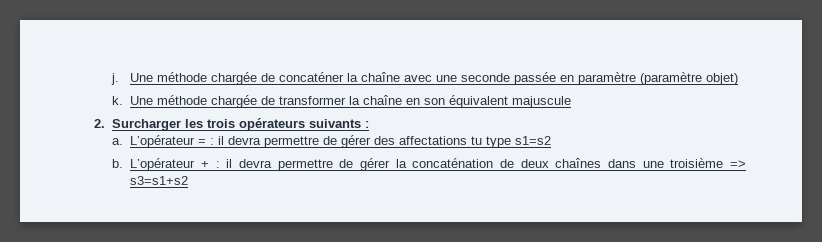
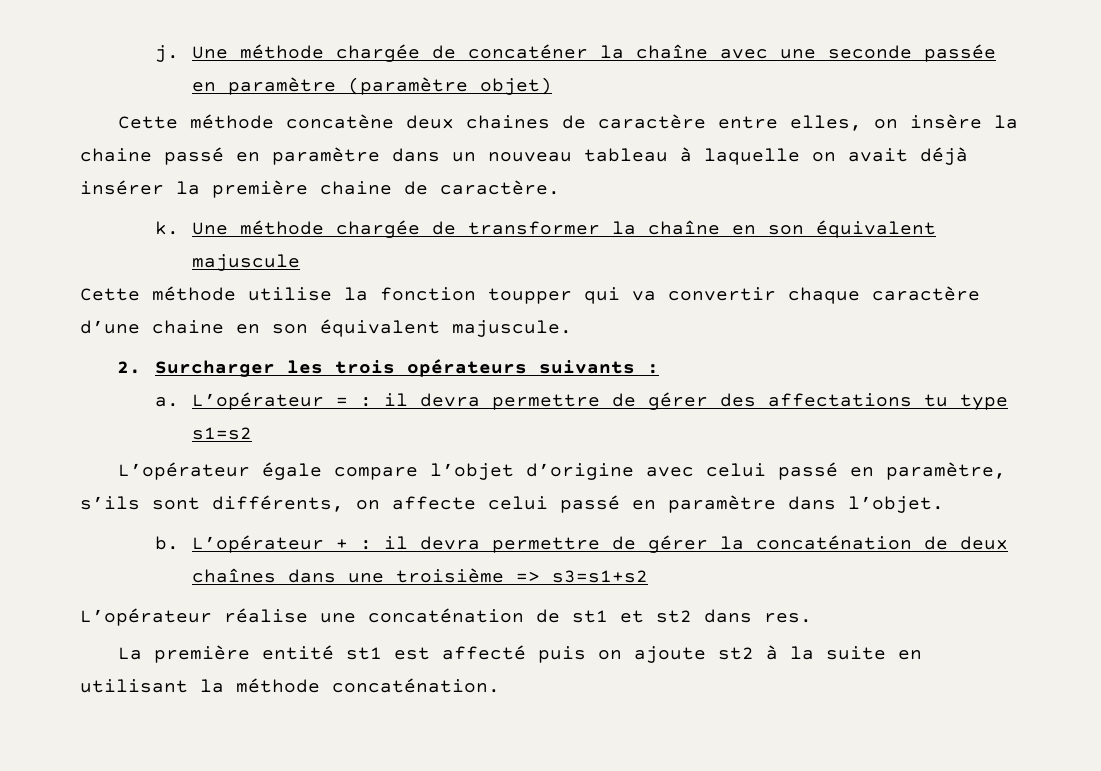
+ Cette méthode concatène deux chaines de caractère entre elles, on insère la chaine passé en paramètre dans un nouveau tableau à laquelle on avait déjà insérer la première chaine de caractère.
+ Cette méthode utilise la fonction toupper qui va convertir chaque caractère d’une chaine en son équivalent majuscule.
+ L’opérateur égale compare l’objet d’origine avec celui passé en paramètre, s’ils sont différents, on affecte celui passé en paramètre dans l’objet.
+ L’opérateur réalise une concaténation de st1 et st2 dans res.
+ La première entité st1 est affecté puis on ajoute st2 à la suite en utilisant la méthode concaténation.

